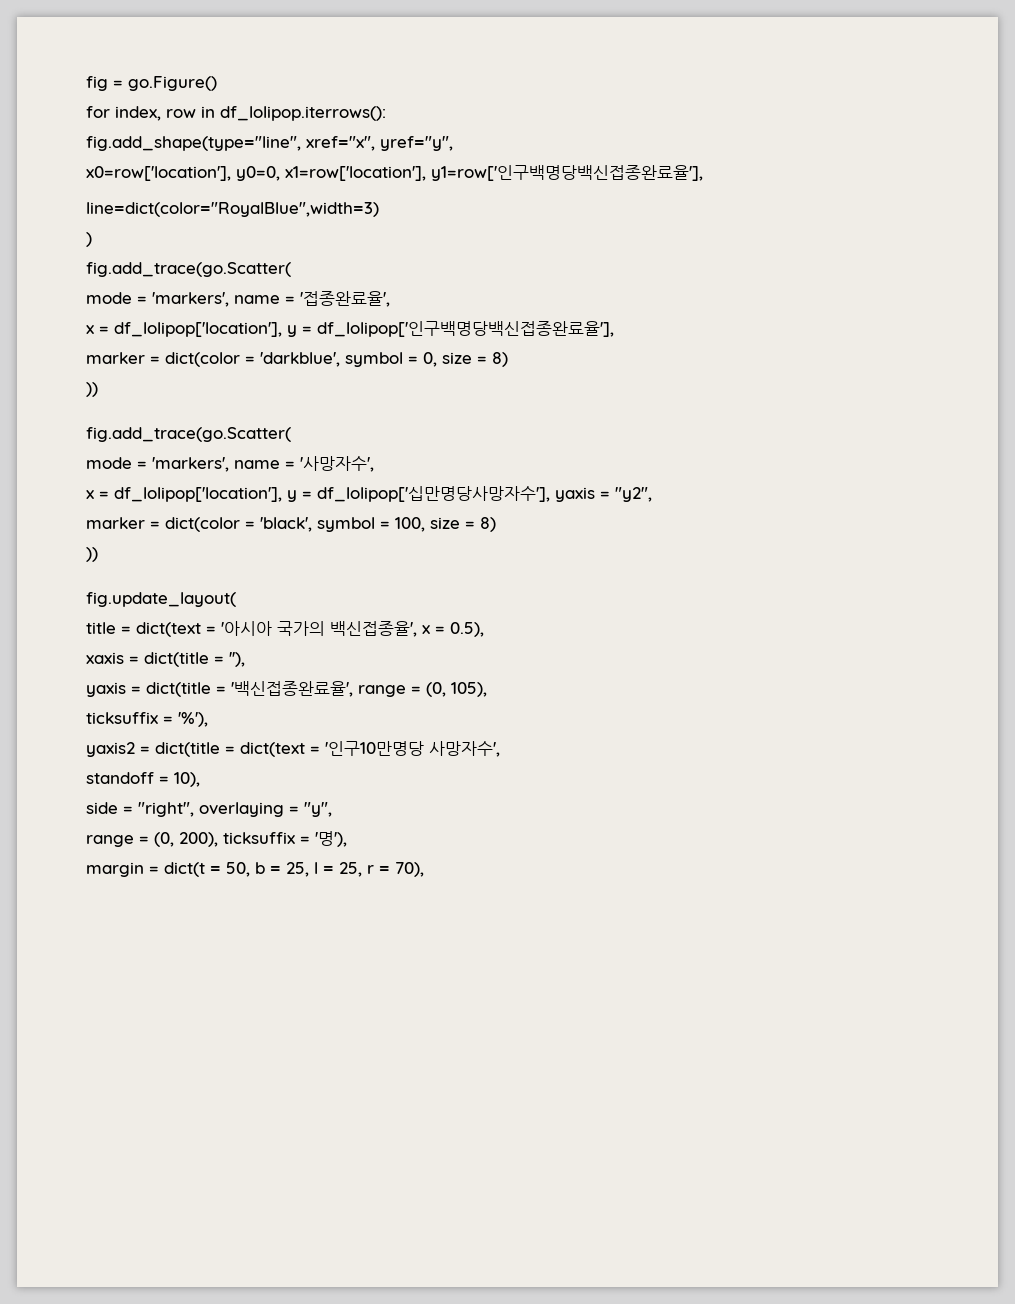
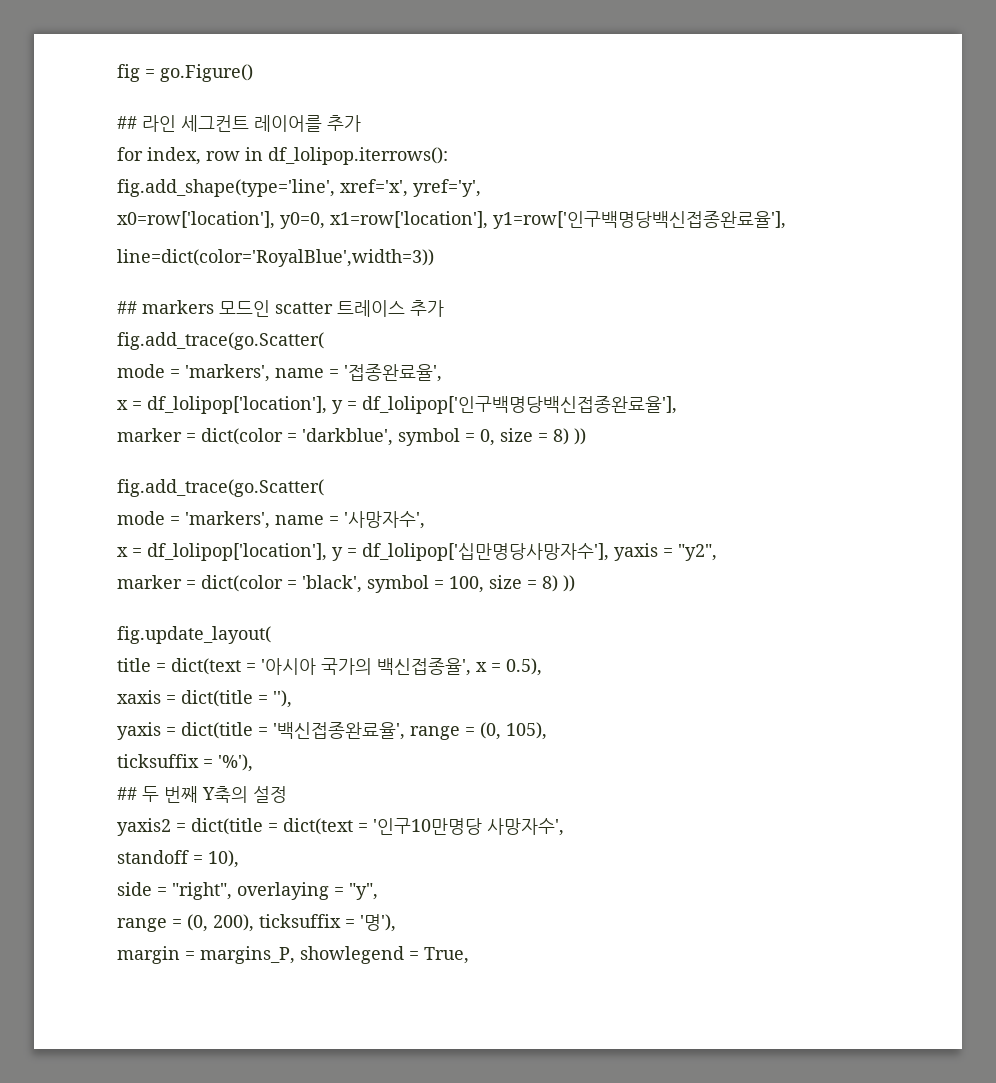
+ ## 라인 세그컨트 레이어를 추가
- fig.add_shape(type="line", xref="x", yref="y",
+ fig.add_shape(type='line', xref='x', yref='y',
- line=dict(color="RoyalBlue",width=3)
- )
+ line=dict(color='RoyalBlue',width=3))
+ ## markers 모드인 scatter 트레이스 추가
- marker = dict(color = 'darkblue', symbol = 0, size = 8)
- ))
+ marker = dict(color = 'darkblue', symbol = 0, size = 8) ))
- marker = dict(color = 'black', symbol = 100, size = 8)
- ))
+ marker = dict(color = 'black', symbol = 100, size = 8) ))
+ ## 두 번째 Y축의 설정
- margin = dict(t = 50, b = 25, l = 25, r = 70),
+ margin = margins_P, showlegend = True,

